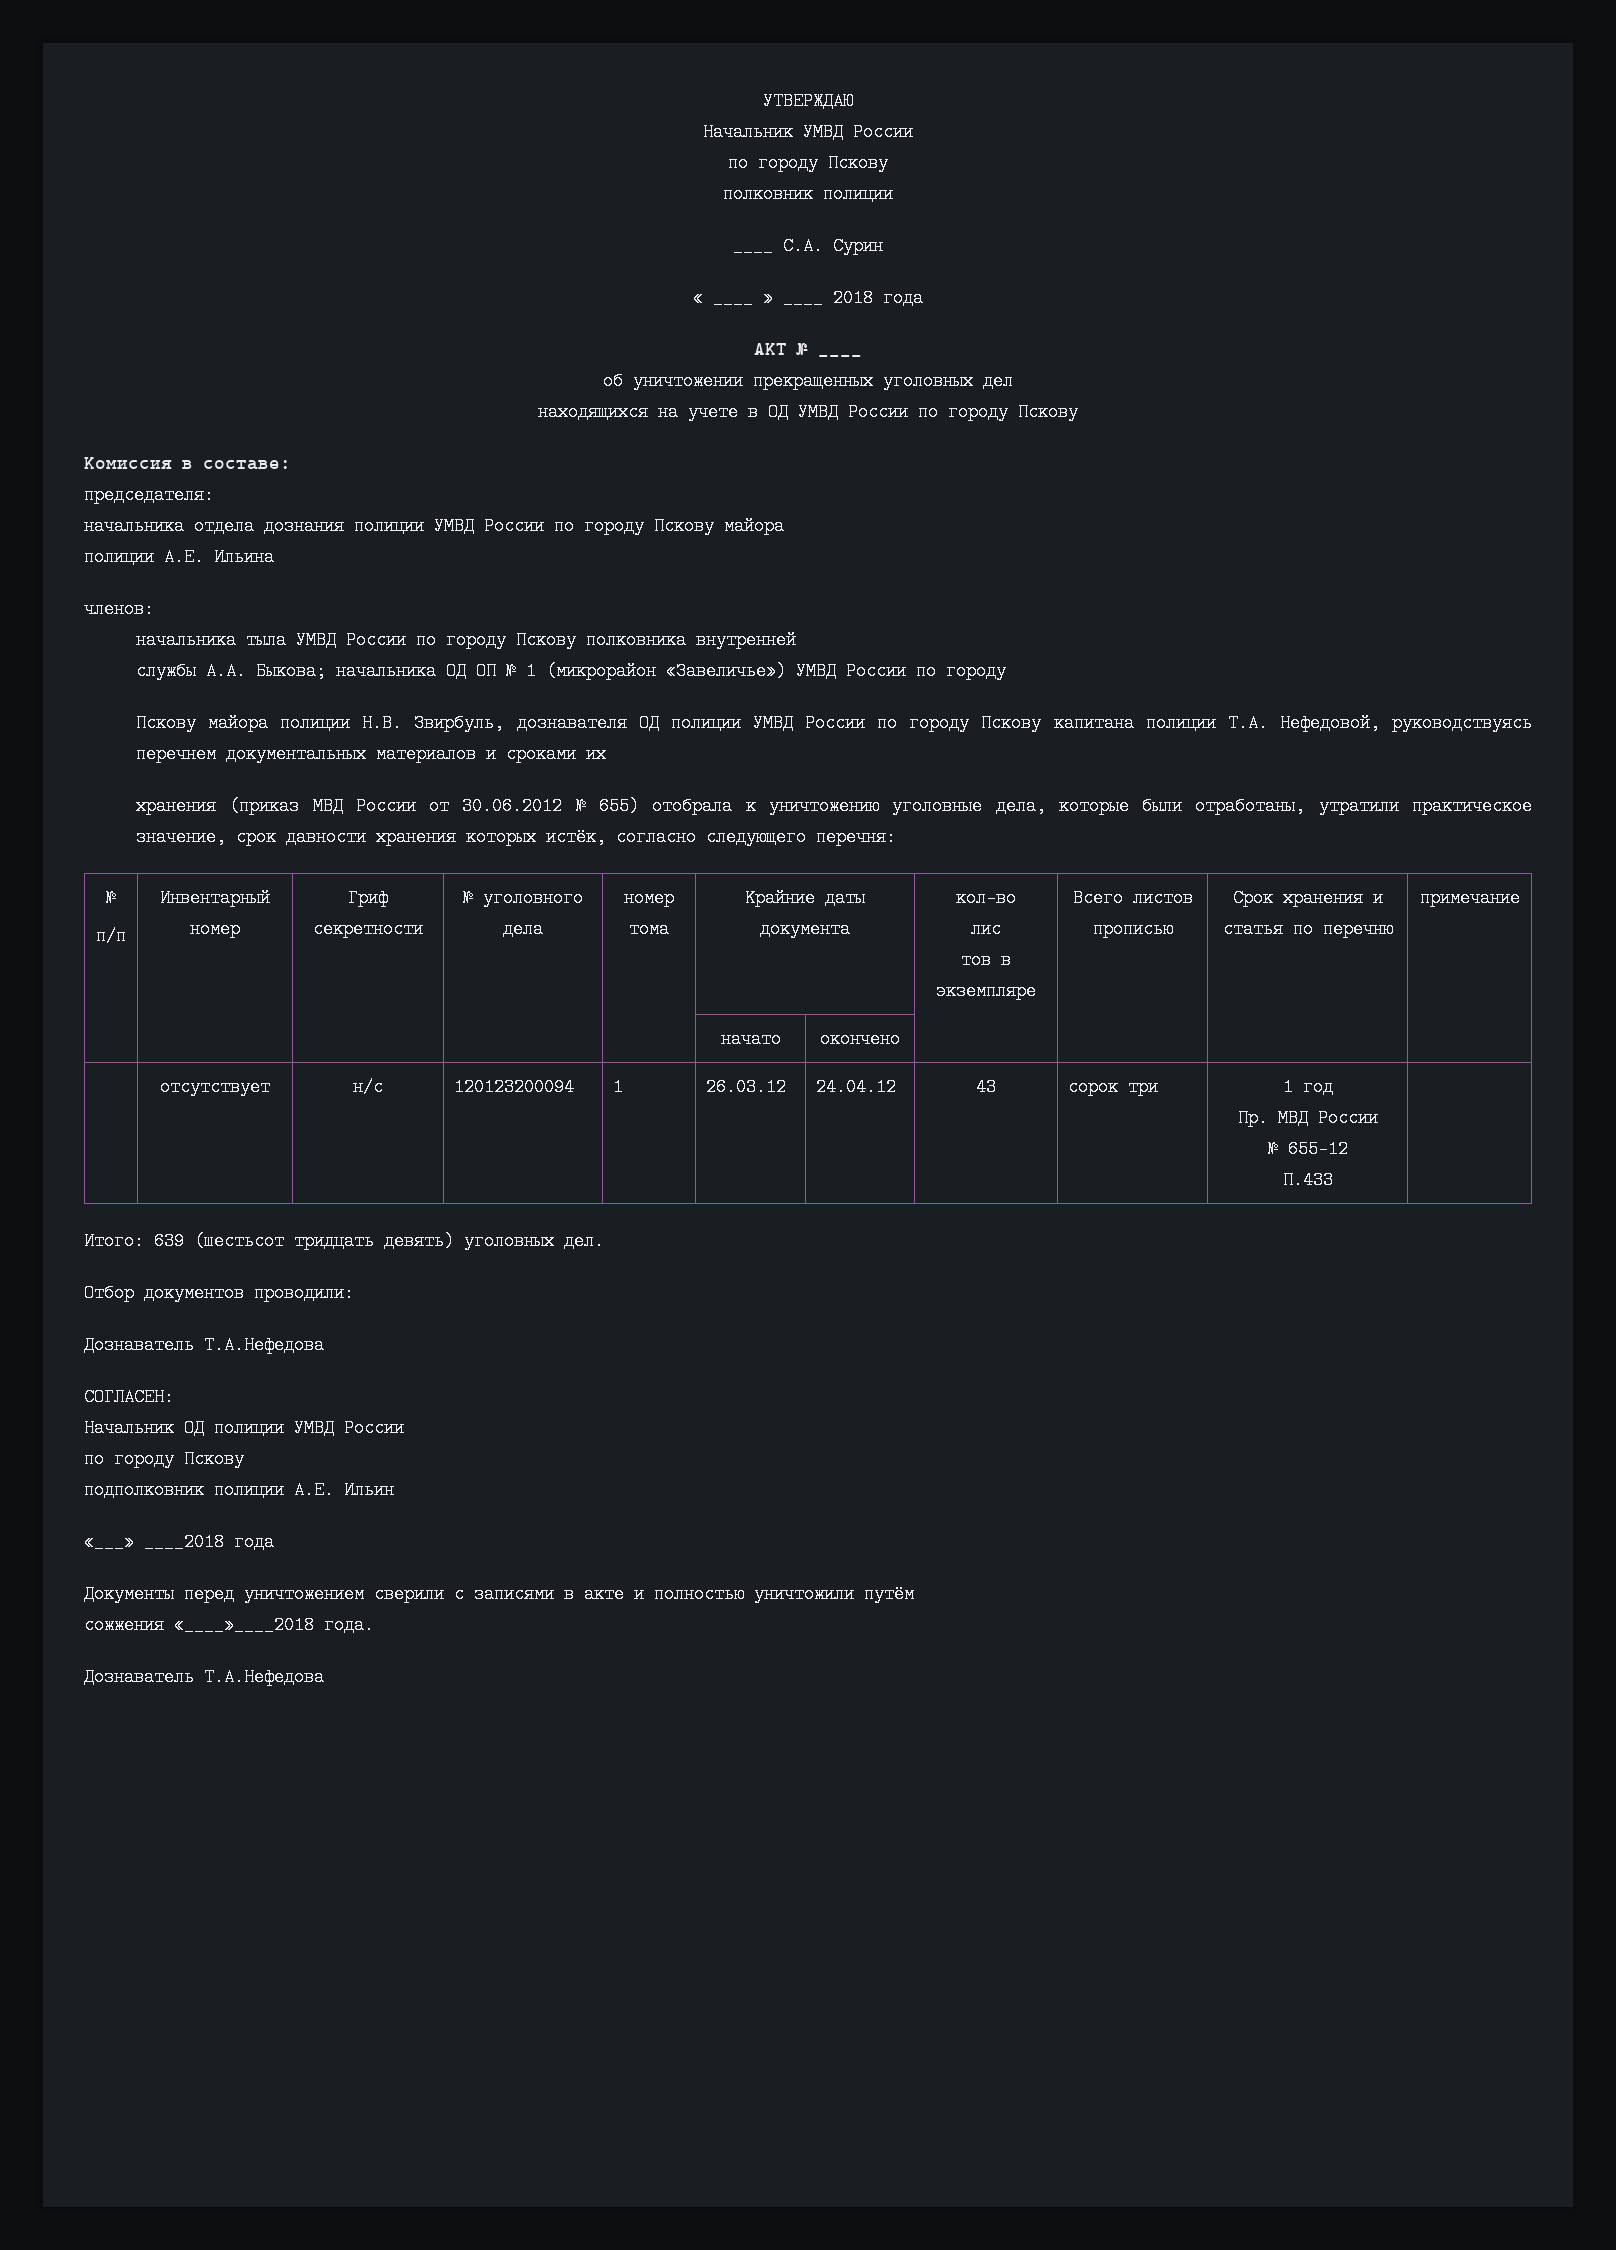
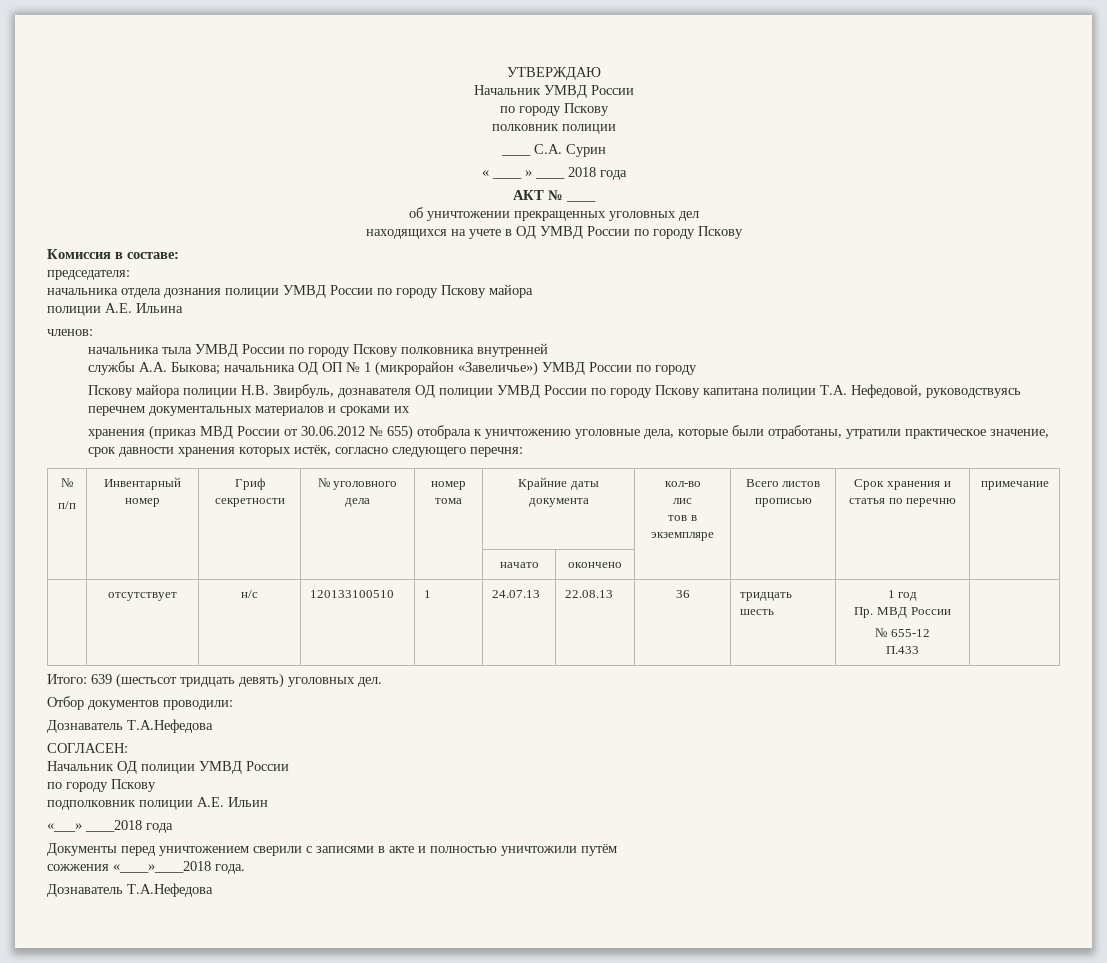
- | отсутствует | н/с | 120123200094 | 1 | 26.03.12 | 24.04.12 | 43 | сорок три | 1 год
+ | отсутствует | н/с | 120133100510 | 1 | 24.07.13 | 22.08.13 | 36 | тридцать шесть | 1 год

